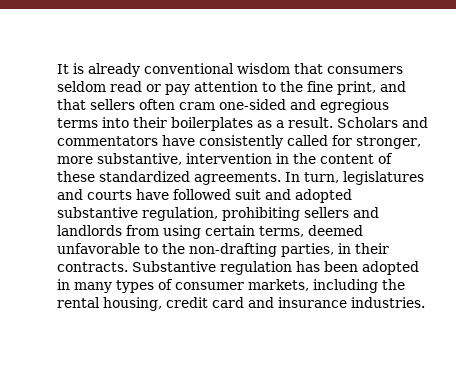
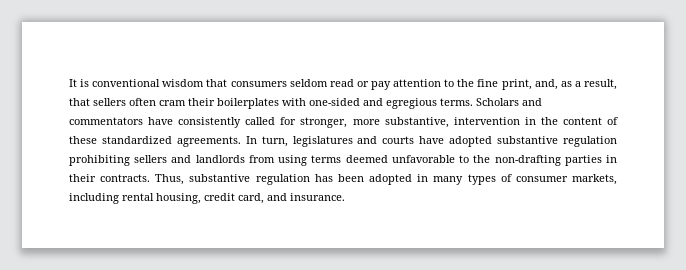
- It is already conventional wisdom that consumers seldom read or pay attention to the fine print, and that sellers often cram one-sided and egregious terms into their boilerplates as a result.
+ It is conventional wisdom that consumers seldom read or pay attention to the fine print, and, as a result, that sellers often cram their boilerplates with one-sided and egregious terms.
- In turn, legislatures and courts have followed suit and adopted substantive regulation, prohibiting sellers and landlords from using certain terms, deemed unfavorable to the non-drafting parties, in their contracts.
+ In turn, legislatures and courts have adopted substantive regulation prohibiting sellers and landlords from using terms deemed unfavorable to the non-drafting parties in their contracts.
- Substantive regulation has been adopted in many types of consumer markets, including the rental housing, credit card and insurance industries.
+ Thus, substantive regulation has been adopted in many types of consumer markets, including rental housing, credit card, and insurance.

